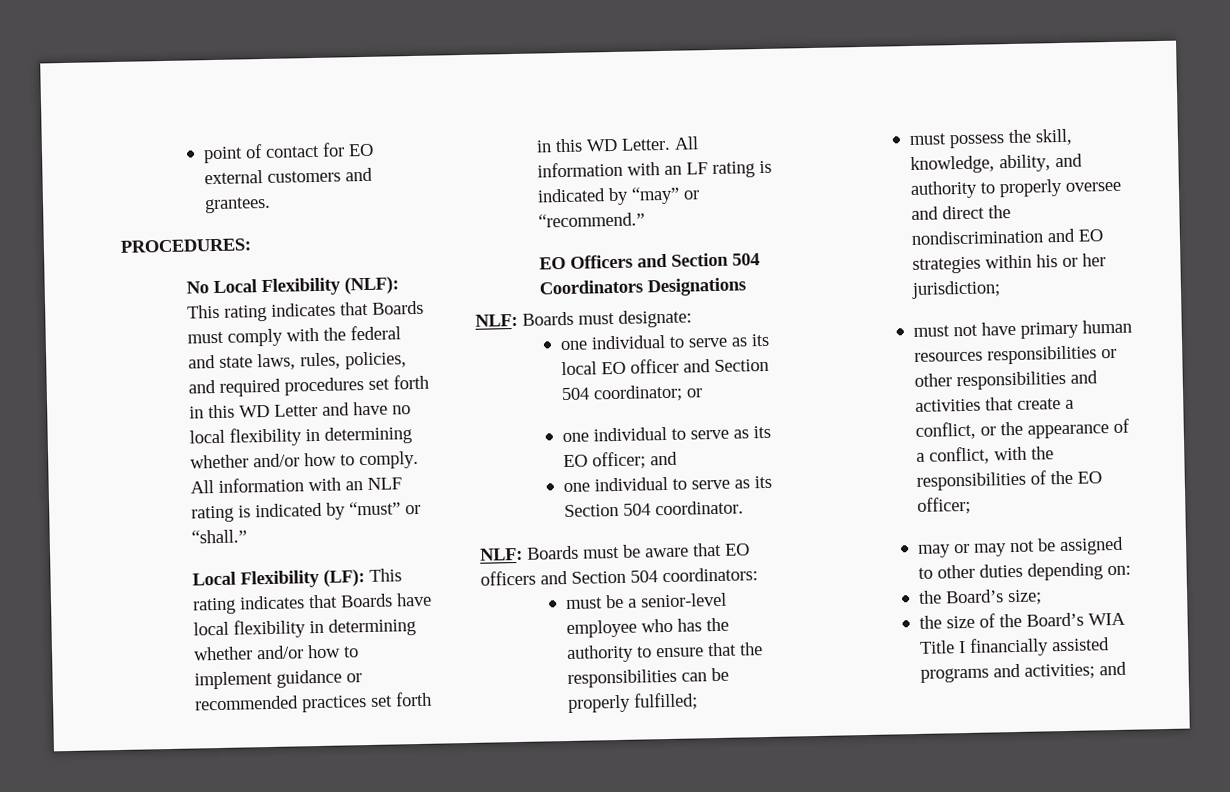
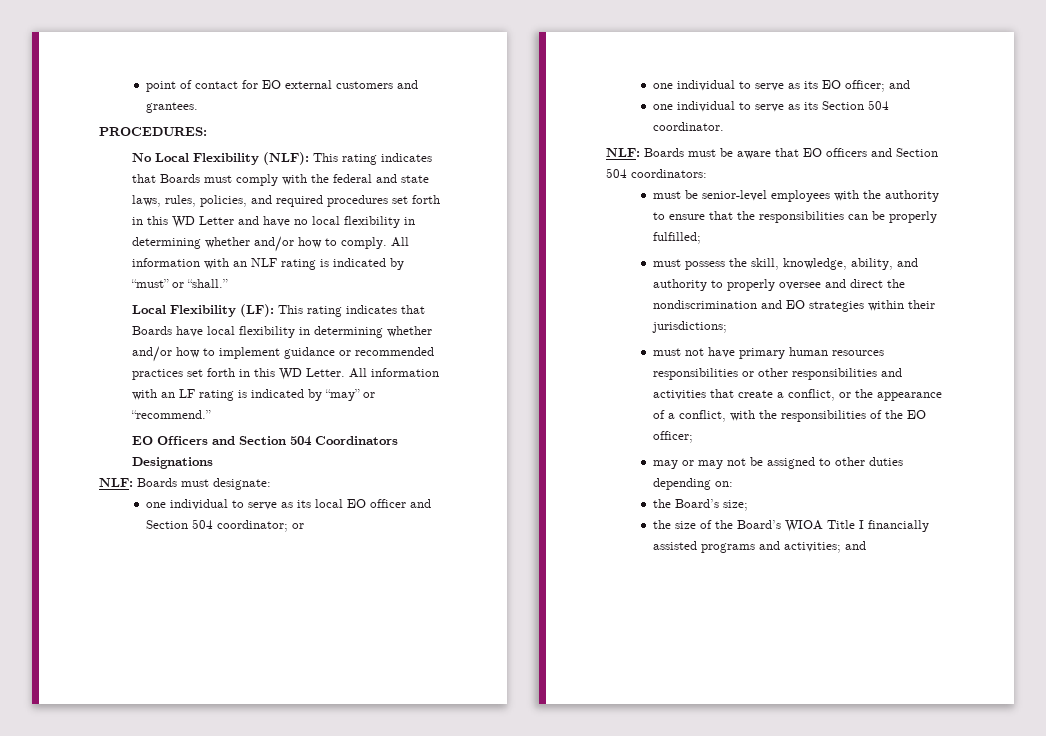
- must be a senior-level employee who has the authority to ensure that the responsibilities can be properly fulfilled;
+ must be senior-level employees with the authority to ensure that the responsibilities can be properly fulfilled;
- must possess the skill, knowledge, ability, and authority to properly oversee and direct the nondiscrimination and EO strategies within his or her jurisdiction;
+ must possess the skill, knowledge, ability, and authority to properly oversee and direct the nondiscrimination and EO strategies within their jurisdictions;
- the size of the Board’s WIA Title I financially assisted programs and activities; and
+ the size of the Board’s WIOA Title I financially assisted programs and activities; and

